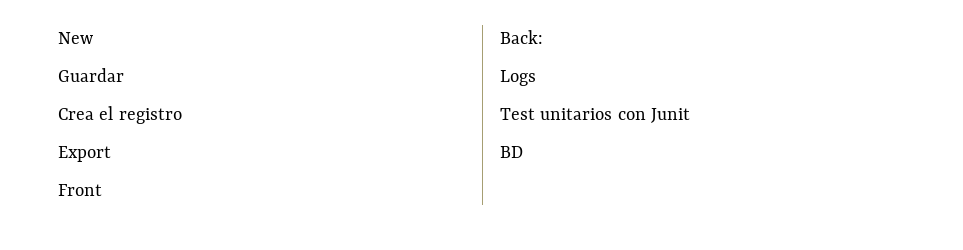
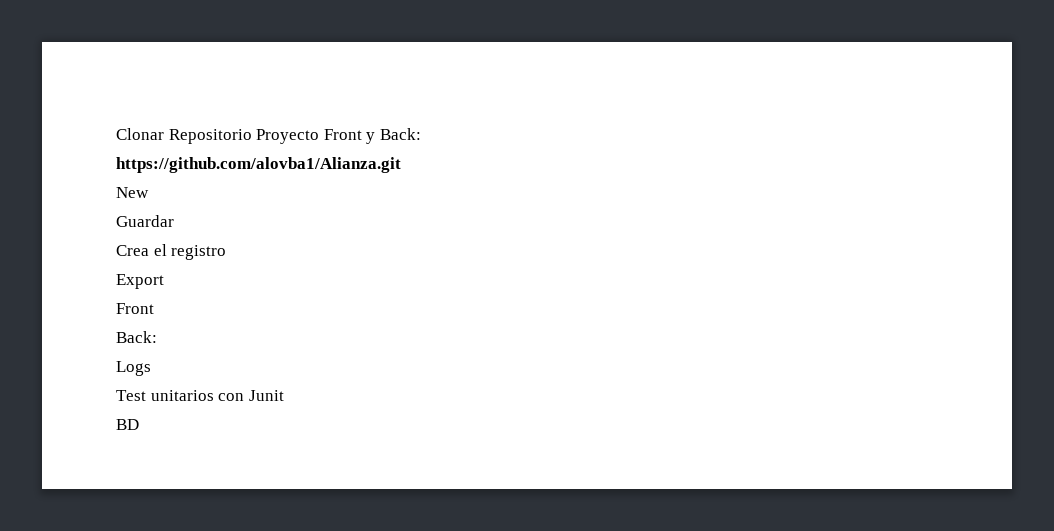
+ Clonar Repositorio Proyecto Front y Back:
+ https://github.com/alovba1/Alianza.git

